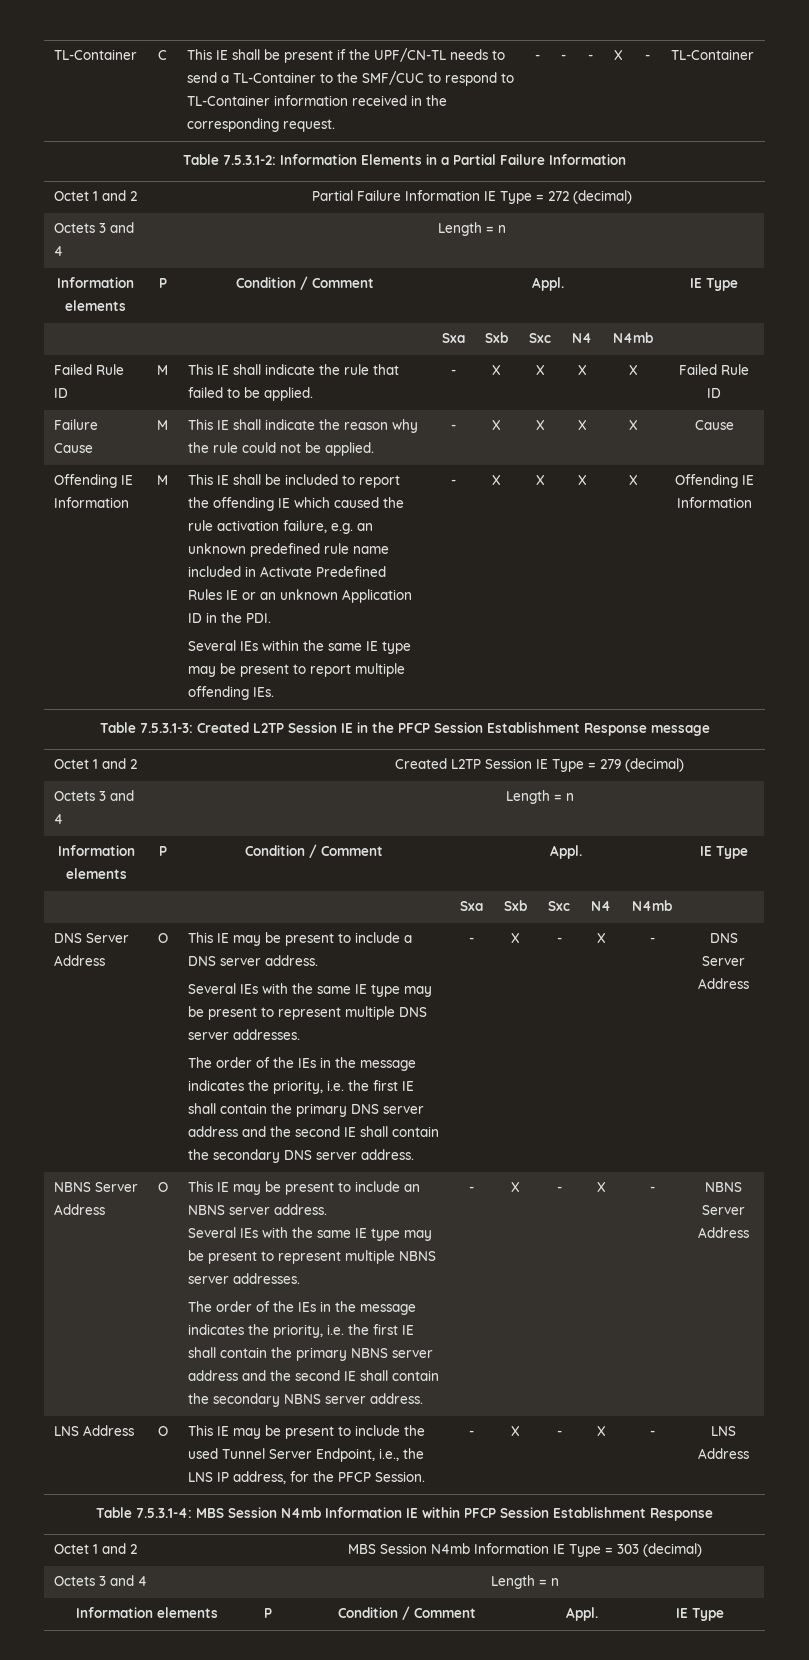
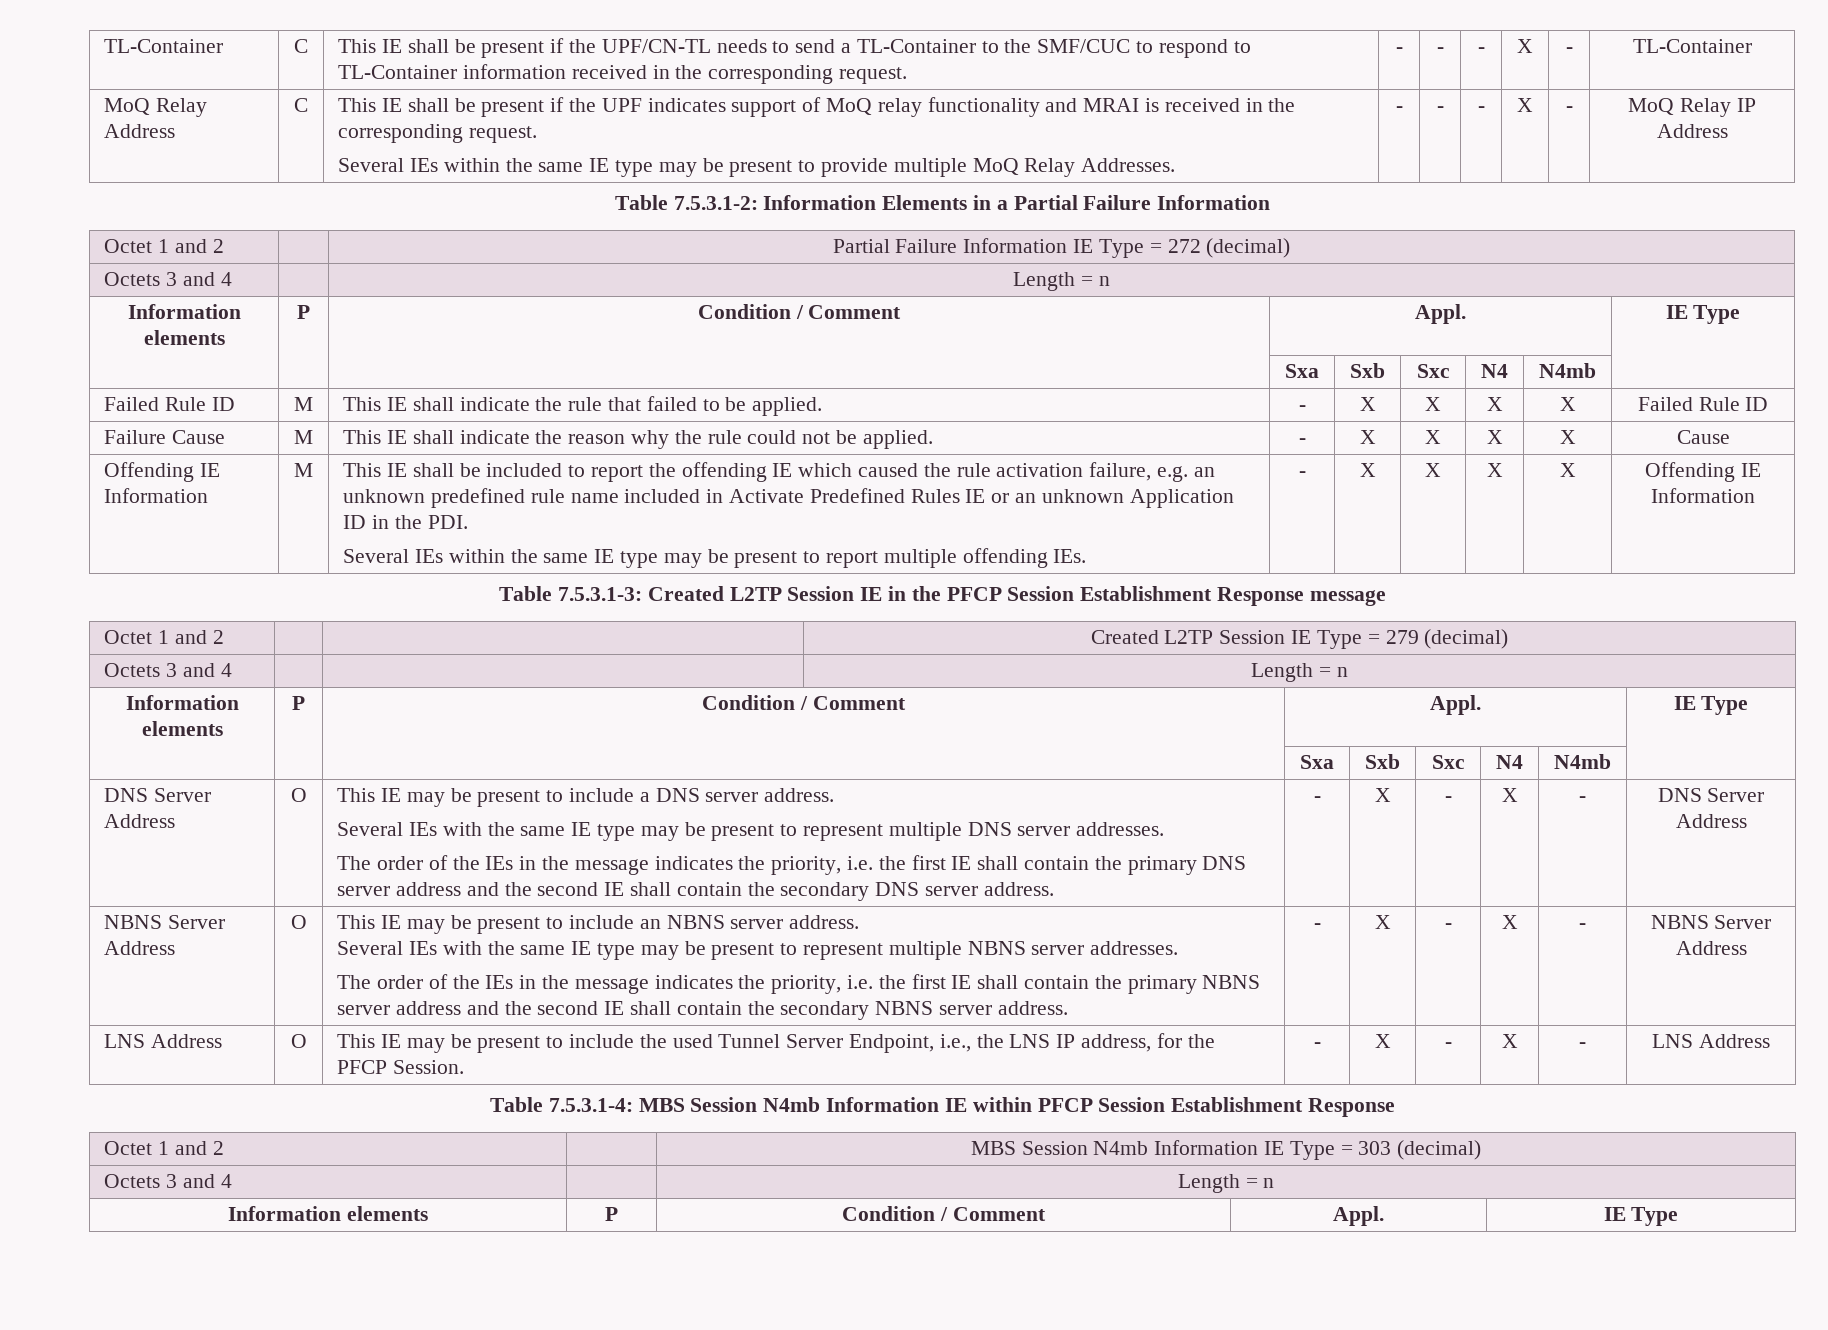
+ MoQ Relay Address | C | This IE shall be present if the UPF indicates support of MoQ relay functionality and MRAI is received in the corresponding request.
+ Several IEs within the same IE type may be present to provide multiple MoQ Relay Addresses. | - | - | - | X | - | MoQ Relay IP Address

